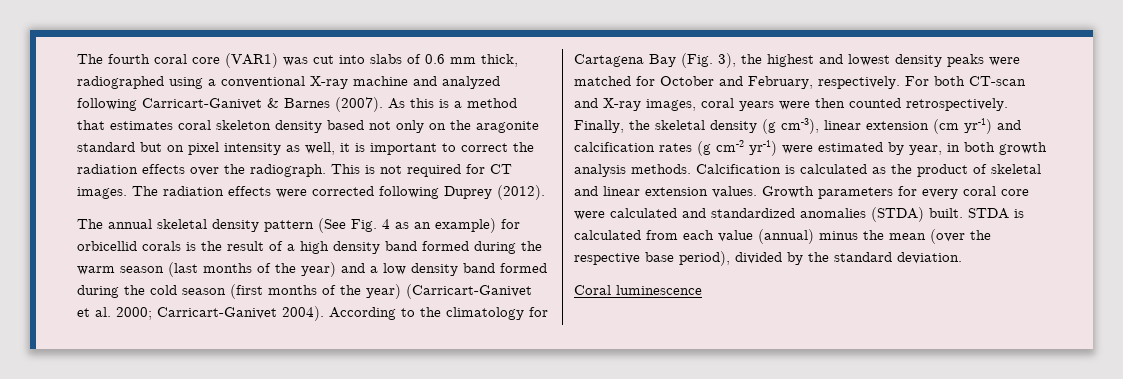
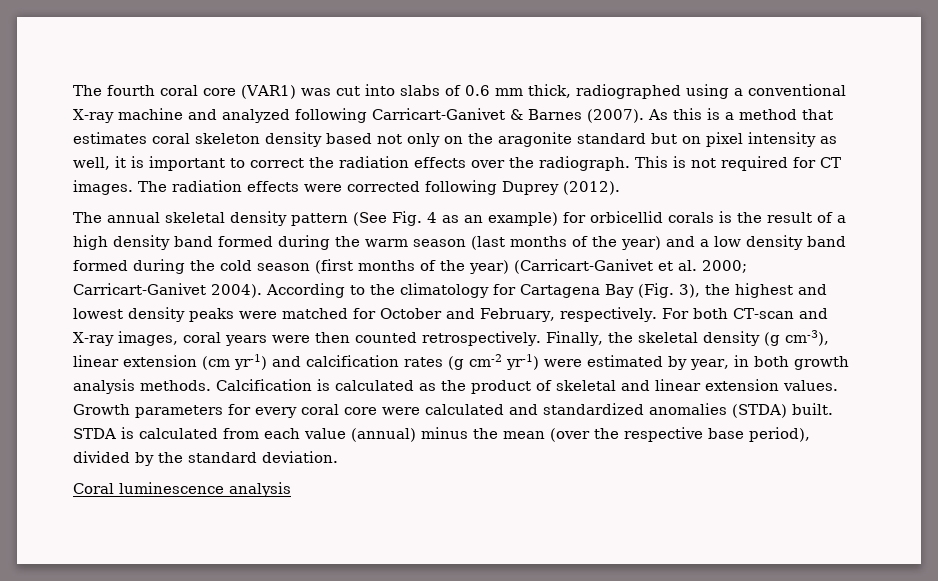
- Coral luminescence
+ Coral luminescence analysis

